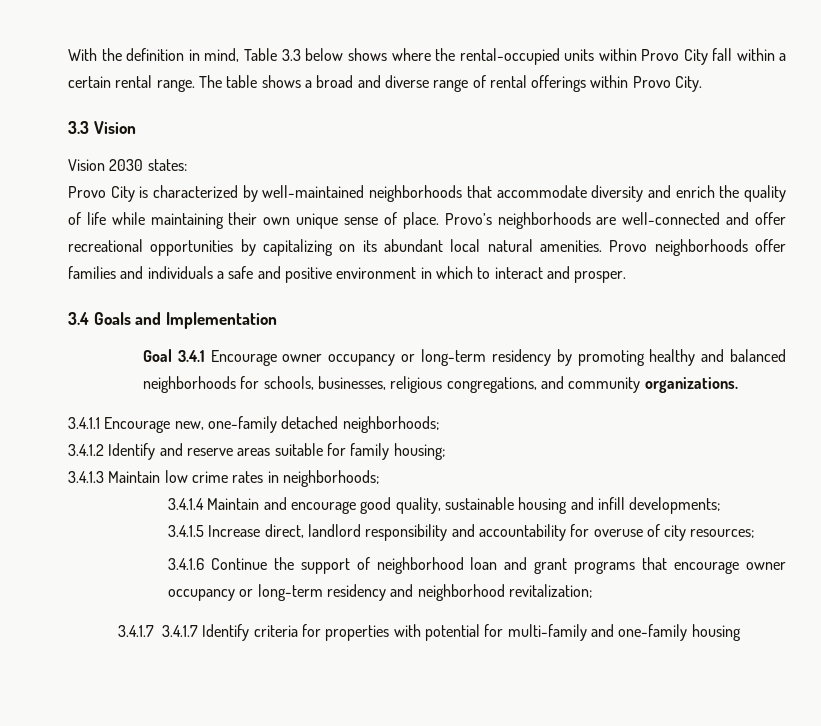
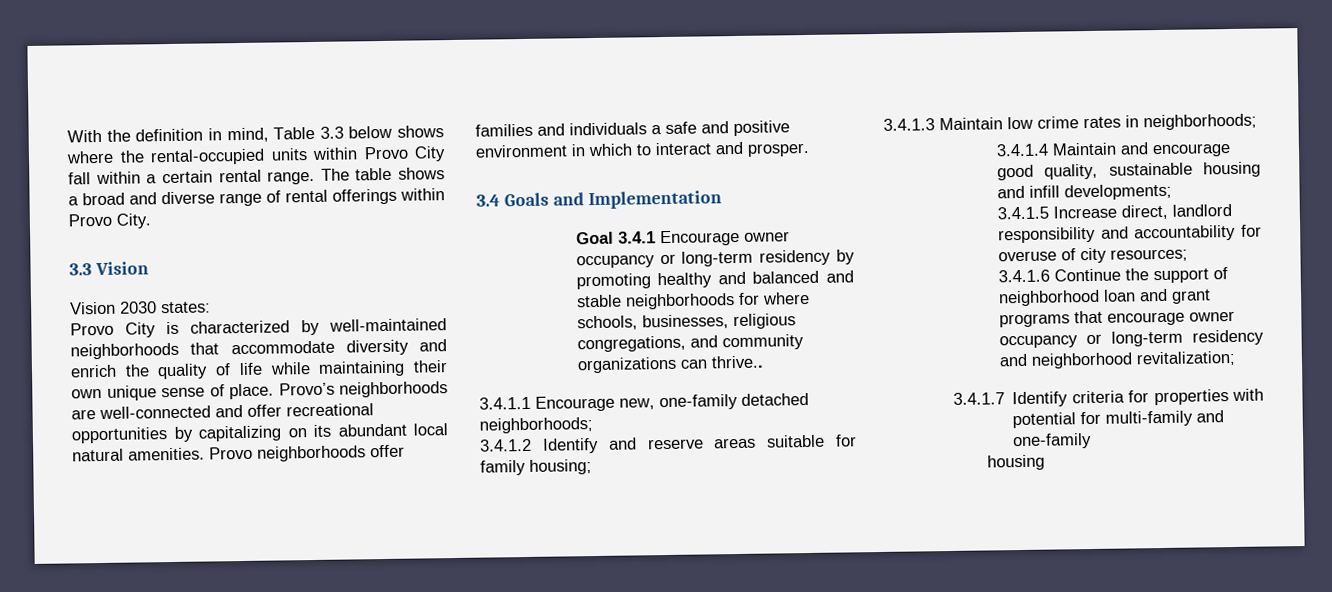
- Goal 3.4.1 Encourage owner occupancy or long-term residency by promoting healthy and balanced neighborhoods for schools, businesses, religious congregations, and community organizations.
+ Goal 3.4.1 Encourage owner occupancy or long-term residency by promoting healthy and balanced and stable neighborhoods for where schools, businesses, religious congregations, and community organizations can thrive..
- 3.4.1.7 3.4.1.7 Identify criteria for properties with potential for multi-family and one-family housing
+ 3.4.1.7 Identify criteria for properties with potential for multi-family and one-family
+ housing

